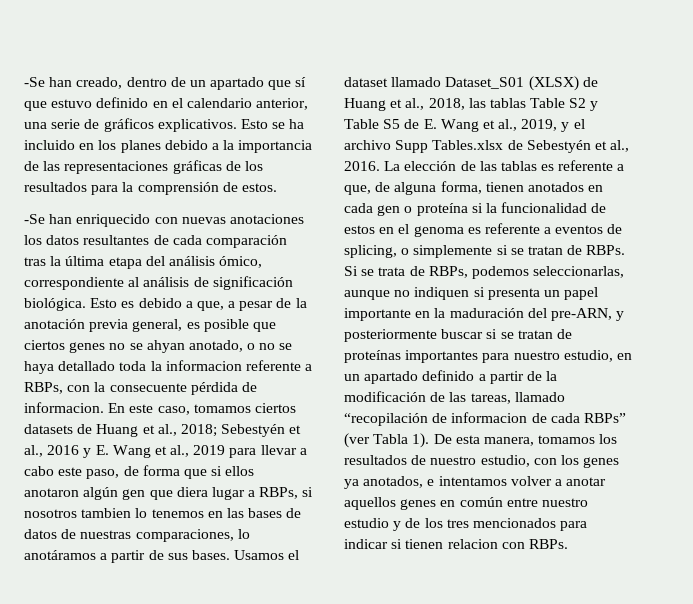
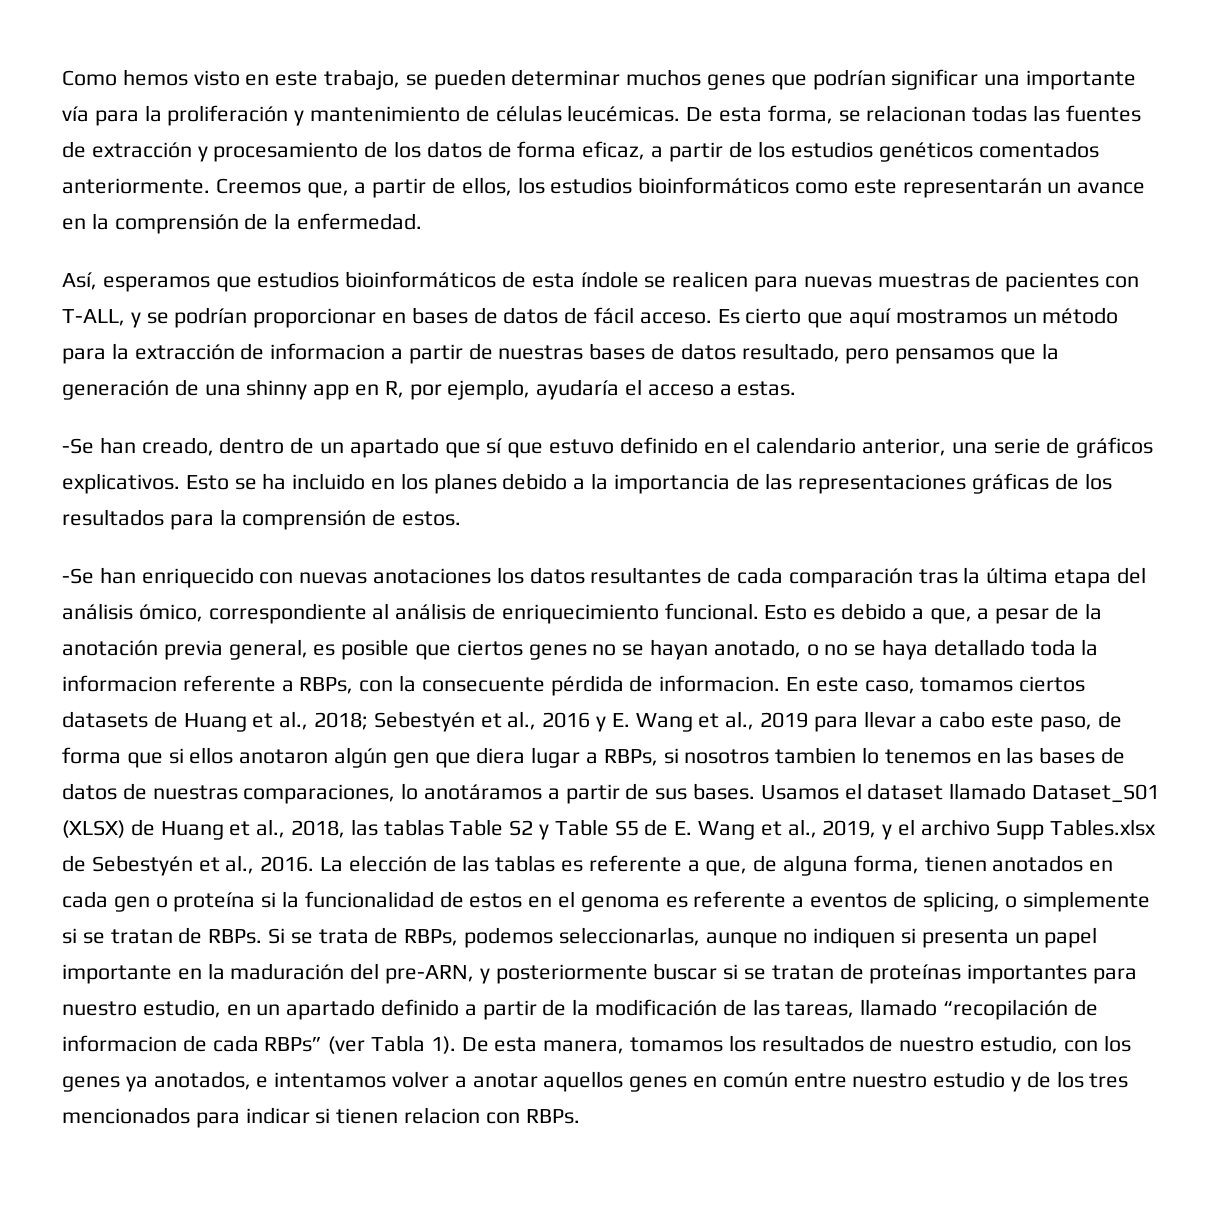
+ Como hemos visto en este trabajo, se pueden determinar muchos genes que podrían significar una importante vía para la proliferación y mantenimiento de células leucémicas. De esta forma, se relacionan todas las fuentes de extracción y procesamiento de los datos de forma eficaz, a partir de los estudios genéticos comentados anteriormente. Creemos que, a partir de ellos, los estudios bioinformáticos como este representarán un avance en la comprensión de la enfermedad.
+ Así, esperamos que estudios bioinformáticos de esta índole se realicen para nuevas muestras de pacientes con T-ALL, y se podrían proporcionar en bases de datos de fácil acceso. Es cierto que aquí mostramos un método para la extracción de informacion a partir de nuestras bases de datos resultado, pero pensamos que la generación de una shinny app en R, por ejemplo, ayudaría el acceso a estas.
- -Se han enriquecido con nuevas anotaciones los datos resultantes de cada comparación tras la última etapa del análisis ómico, correspondiente al análisis de significación biológica.
+ -Se han enriquecido con nuevas anotaciones los datos resultantes de cada comparación tras la última etapa del análisis ómico, correspondiente al análisis de enriquecimiento funcional.
- Esto es debido a que, a pesar de la anotación previa general, es posible que ciertos genes no se ahyan anotado, o no se haya detallado toda la informacion referente a RBPs, con la consecuente pérdida de informacion.
+ Esto es debido a que, a pesar de la anotación previa general, es posible que ciertos genes no se hayan anotado, o no se haya detallado toda la informacion referente a RBPs, con la consecuente pérdida de informacion.

